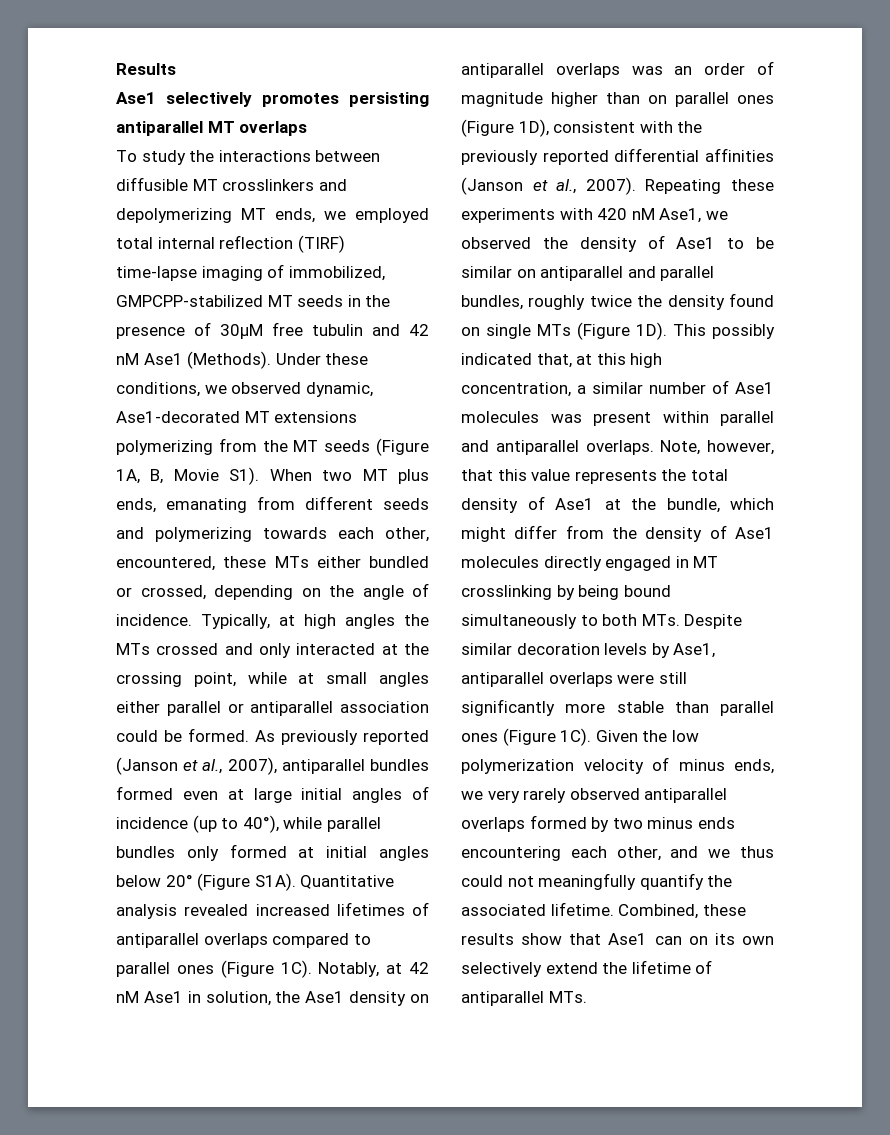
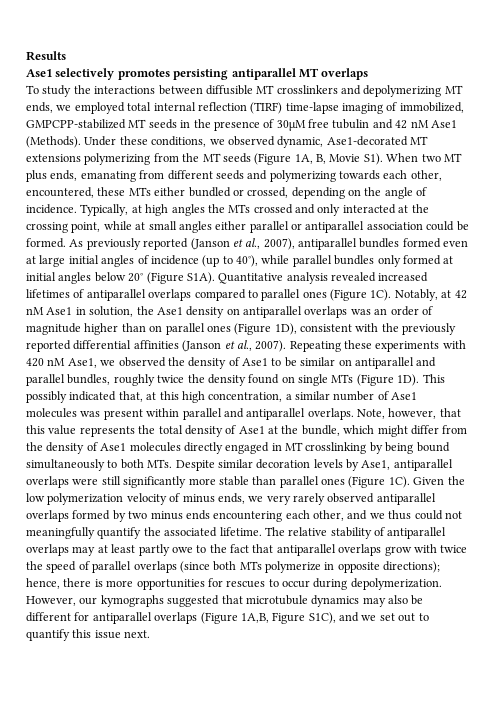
- Combined, these results show that Ase1 can on its own selectively extend the lifetime of antiparallel MTs.
+ The relative stability of antiparallel overlaps may at least partly owe to the fact that antiparallel overlaps grow with twice the speed of parallel overlaps (since both MTs polymerize in opposite directions); hence, there is more opportunities for rescues to occur during depolymerization. However, our kymographs suggested that microtubule dynamics may also be different for antiparallel overlaps (Figure 1A,B, Figure S1C), and we set out to quantify this issue next.

